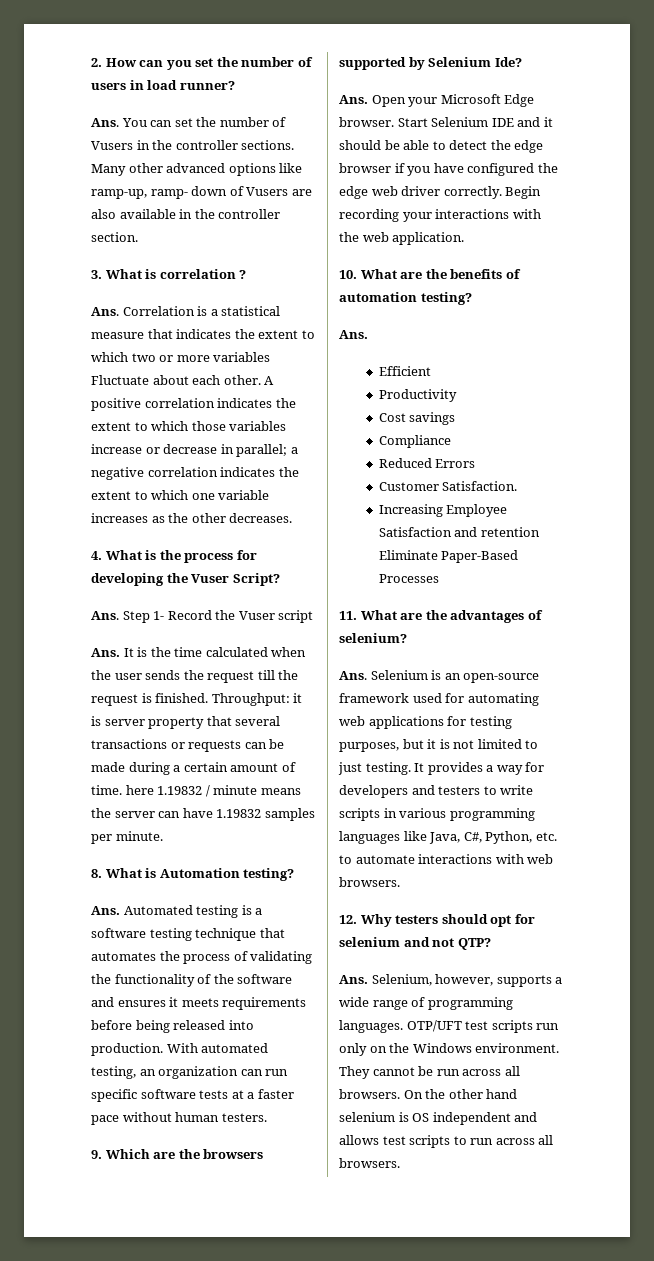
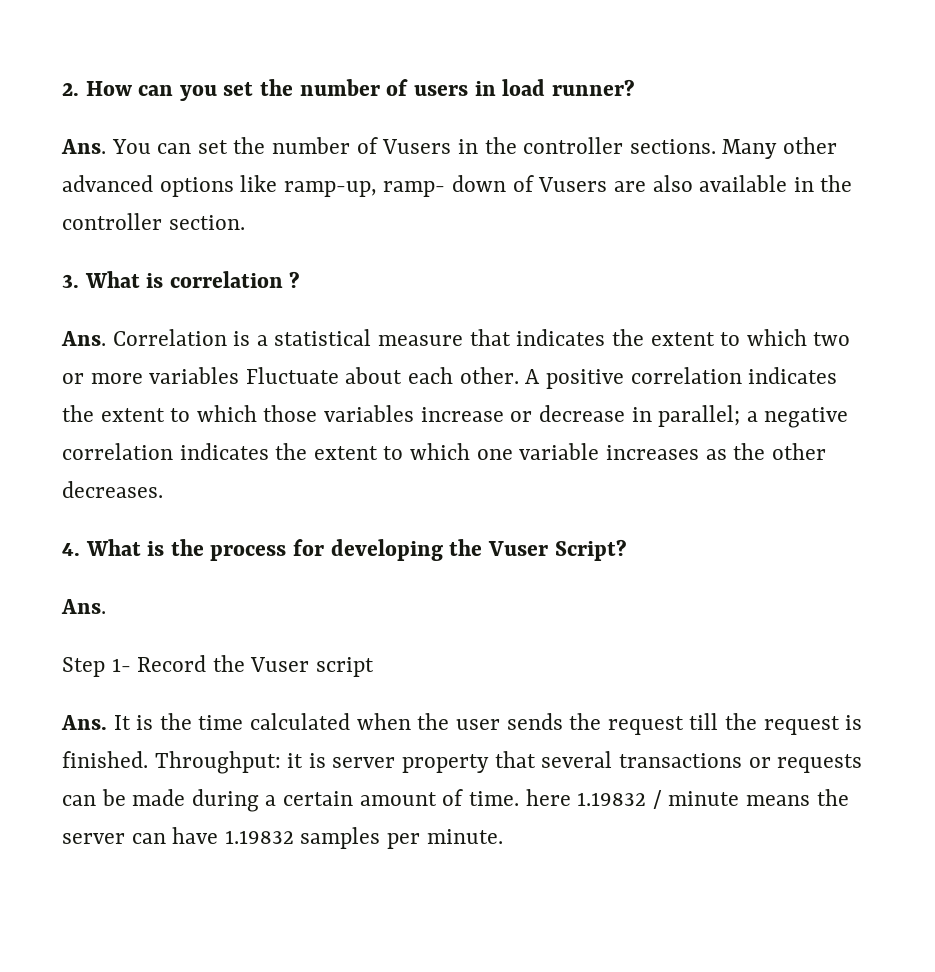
  4. What is the process for developing the Vuser Script?
- Ans. Step 1- Record the Vuser script
+ Ans.
+ Step 1- Record the Vuser script
- 8. What is Automation testing?
- Ans. Automated testing is a software testing technique that automates the process of validating the functionality of the software and ensures it meets requirements before being released into production. With automated testing, an organization can run specific software tests at a faster pace without human testers.
- 9. Which are the browsers supported by Selenium Ide?
- Ans. Open your Microsoft Edge browser. Start Selenium IDE and it should be able to detect the edge browser if you have configured the edge web driver correctly. Begin recording your interactions with the web application.
- 10. What are the benefits of automation testing?
- Ans.
- Efficient
- Productivity
- Cost savings
- Compliance
- Reduced Errors
- Customer Satisfaction.
- Increasing Employee Satisfaction and retention Eliminate Paper-Based Processes
- 11. What are the advantages of selenium?
- Ans. Selenium is an open-source framework used for automating web applications for testing purposes, but it is not limited to just testing. It provides a way for developers and testers to write scripts in various programming languages like Java, C#, Python, etc. to automate interactions with web browsers.
- 12. Why testers should opt for selenium and not QTP?
- Ans. Selenium, however, supports a wide range of programming languages. OTP/UFT test scripts run only on the Windows environment. They cannot be run across all browsers. On the other hand selenium is OS independent and allows test scripts to run across all browsers.

